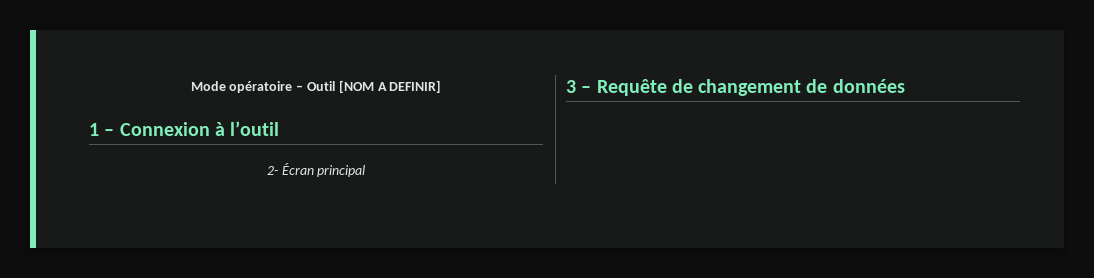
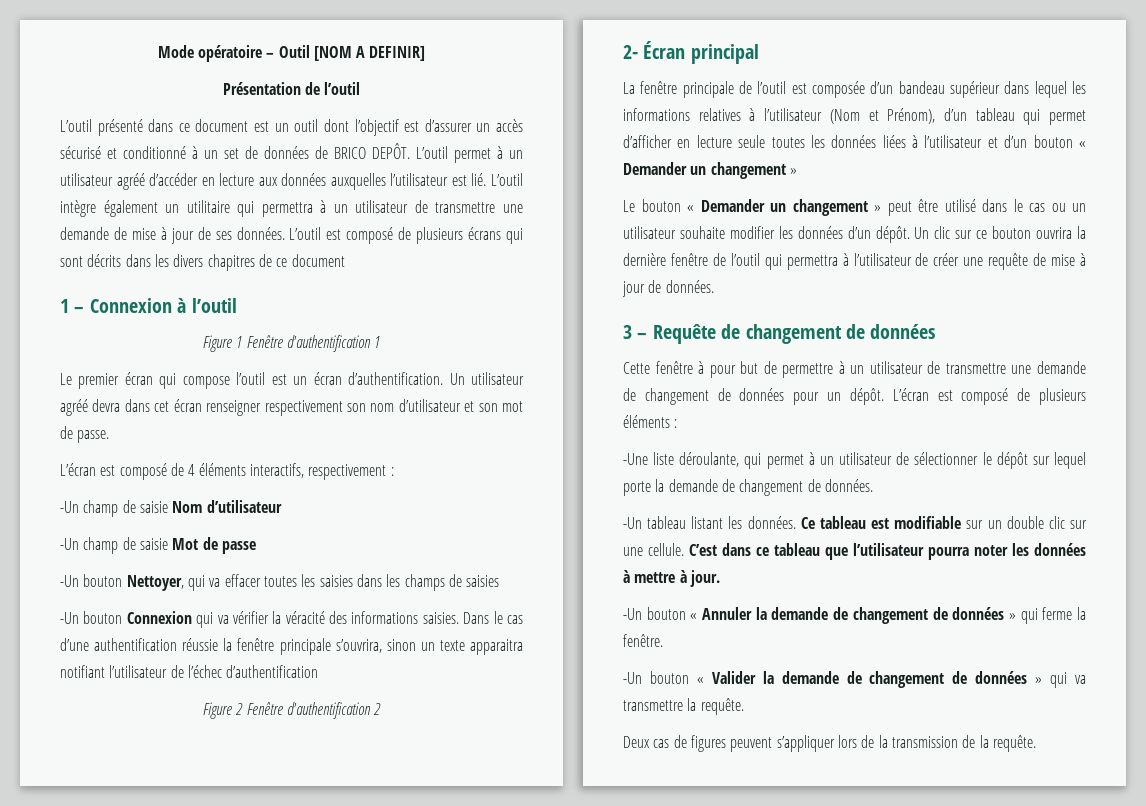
+ Présentation de l’outil
+ L’outil présenté dans ce document est un outil dont l’objectif est d’assurer un accès sécurisé et conditionné à un set de données de BRICO DEPÔT. L’outil permet à un utilisateur agréé d’accéder en lecture aux données auxquelles l’utilisateur est lié. L’outil intègre également un utilitaire qui permettra à un utilisateur de transmettre une demande de mise à jour de ses données. L’outil est composé de plusieurs écrans qui sont décrits dans les divers chapitres de ce document
+ Figure 1 Fenêtre d'authentification 1
+ Le premier écran qui compose l’outil est un écran d’authentification. Un utilisateur agréé devra dans cet écran renseigner respectivement son nom d’utilisateur et son mot de passe.
+ L’écran est composé de 4 éléments interactifs, respectivement :
+ -Un champ de saisie Nom d’utilisateur
+ -Un champ de saisie Mot de passe
+ -Un bouton Nettoyer, qui va effacer toutes les saisies dans les champs de saisies
+ -Un bouton Connexion qui va vérifier la véracité des informations saisies. Dans le cas d’une authentification réussie la fenêtre principale s’ouvrira, sinon un texte apparaitra notifiant l’utilisateur de l’échec d’authentification
+ Figure 2 Fenêtre d'authentification 2
  2- Écran principal
+ La fenêtre principale de l’outil est composée d’un bandeau supérieur dans lequel les informations relatives à l’utilisateur (Nom et Prénom), d’un tableau qui permet d’afficher en lecture seule toutes les données liées à l’utilisateur et d’un bouton « Demander un changement »
+ Le bouton « Demander un changement » peut être utilisé dans le cas ou un utilisateur souhaite modifier les données d’un dépôt. Un clic sur ce bouton ouvrira la dernière fenêtre de l’outil qui permettra à l’utilisateur de créer une requête de mise à jour de données.
+ Cette fenêtre à pour but de permettre à un utilisateur de transmettre une demande de changement de données pour un dépôt. L’écran est composé de plusieurs éléments :
+ -Une liste déroulante, qui permet à un utilisateur de sélectionner le dépôt sur lequel porte la demande de changement de données.
+ -Un tableau listant les données. Ce tableau est modifiable sur un double clic sur une cellule. C’est dans ce tableau que l’utilisateur pourra noter les données à mettre à jour.
+ -Un bouton « Annuler la demande de changement de données » qui ferme la fenêtre.
+ -Un bouton « Valider la demande de changement de données » qui va transmettre la requête.
+ Deux cas de figures peuvent s’appliquer lors de la transmission de la requête.

